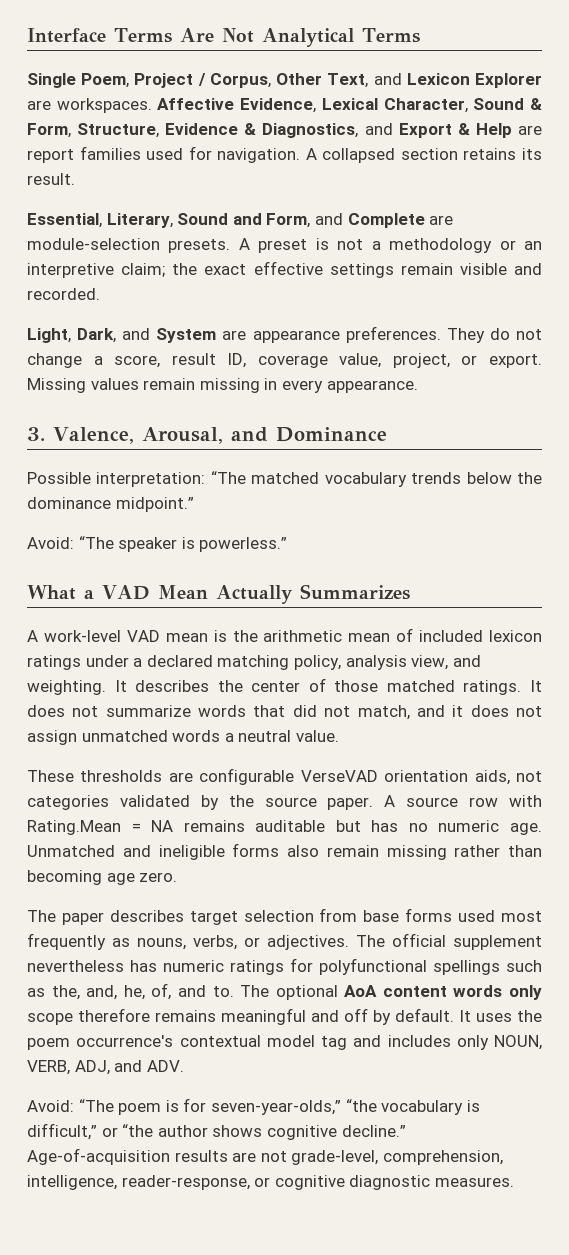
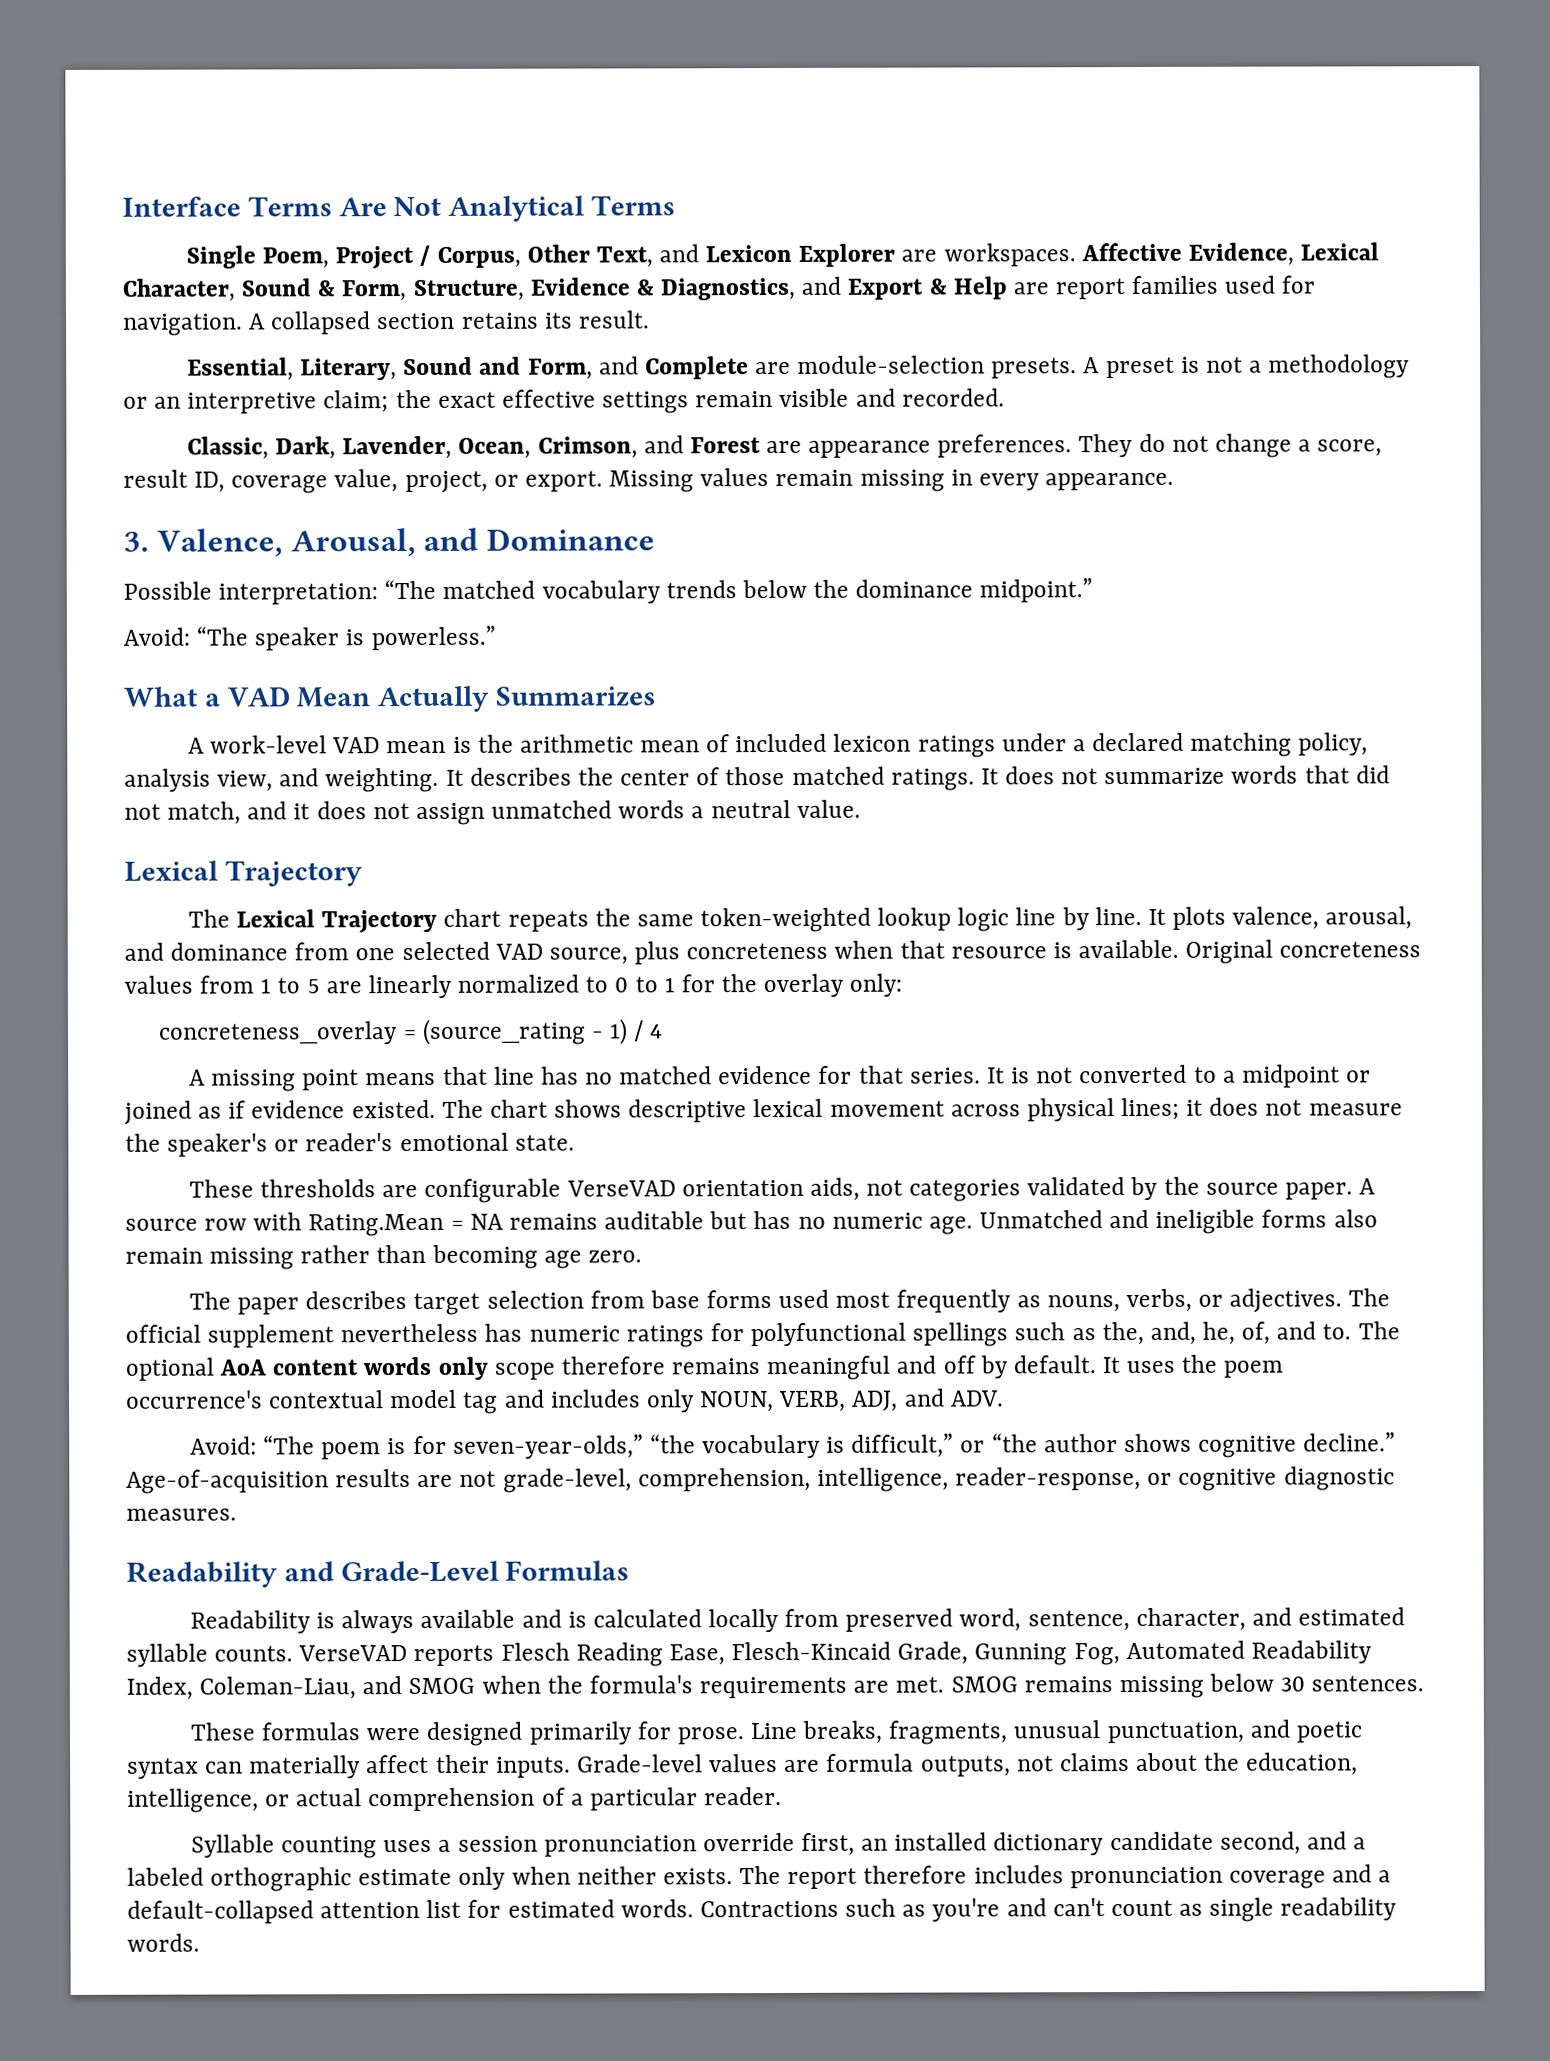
- Light, Dark, and System are appearance preferences.
+ Classic, Dark, Lavender, Ocean, Crimson, and Forest are appearance preferences.
  It does not summarize words that did not match, and it does not assign unmatched words a neutral value.
+ Lexical Trajectory
+ The Lexical Trajectory chart repeats the same token-weighted lookup logic line by line. It plots valence, arousal, and dominance from one selected VAD source, plus concreteness when that resource is available. Original concreteness values from 1 to 5 are linearly normalized to 0 to 1 for the overlay only:
+ concreteness_overlay = (source_rating - 1) / 4
+ A missing point means that line has no matched evidence for that series. It is not converted to a midpoint or joined as if evidence existed. The chart shows descriptive lexical movement across physical lines; it does not measure the speaker's or reader's emotional state.
+ Readability and Grade-Level Formulas
+ Readability is always available and is calculated locally from preserved word, sentence, character, and estimated syllable counts. VerseVAD reports Flesch Reading Ease, Flesch-Kincaid Grade, Gunning Fog, Automated Readability Index, Coleman-Liau, and SMOG when the formula's requirements are met. SMOG remains missing below 30 sentences.
+ These formulas were designed primarily for prose. Line breaks, fragments, unusual punctuation, and poetic syntax can materially affect their inputs. Grade-level values are formula outputs, not claims about the education, intelligence, or actual comprehension of a particular reader.
+ Syllable counting uses a session pronunciation override first, an installed dictionary candidate second, and a labeled orthographic estimate only when neither exists. The report therefore includes pronunciation coverage and a default-collapsed attention list for estimated words. Contractions such as you're and can't count as single readability words.

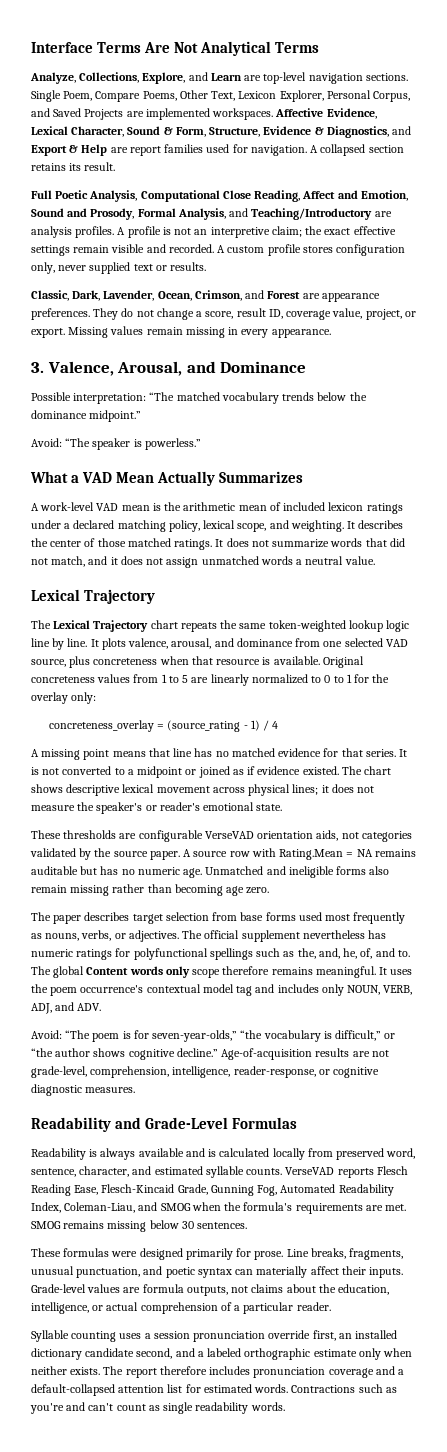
- Single Poem, Project / Corpus, Other Text, and Lexicon Explorer are workspaces.
+ Analyze, Collections, Explore, and Learn are top-level navigation sections. Single Poem, Compare Poems, Other Text, Lexicon Explorer, Personal Corpus, and Saved Projects are implemented workspaces.
- Essential, Literary, Sound and Form, and Complete are module-selection presets. A preset is not a methodology or an interpretive claim; the exact effective settings remain visible and recorded.
+ Full Poetic Analysis, Computational Close Reading, Affect and Emotion, Sound and Prosody, Formal Analysis, and Teaching/Introductory are analysis profiles. A profile is not an interpretive claim; the exact effective settings remain visible and recorded. A custom profile stores configuration only, never supplied text or results.
- A work-level VAD mean is the arithmetic mean of included lexicon ratings under a declared matching policy, analysis view, and weighting.
+ A work-level VAD mean is the arithmetic mean of included lexicon ratings under a declared matching policy, lexical scope, and weighting.
- The optional AoA content words only scope therefore remains meaningful and off by default.
+ The global Content words only scope therefore remains meaningful.

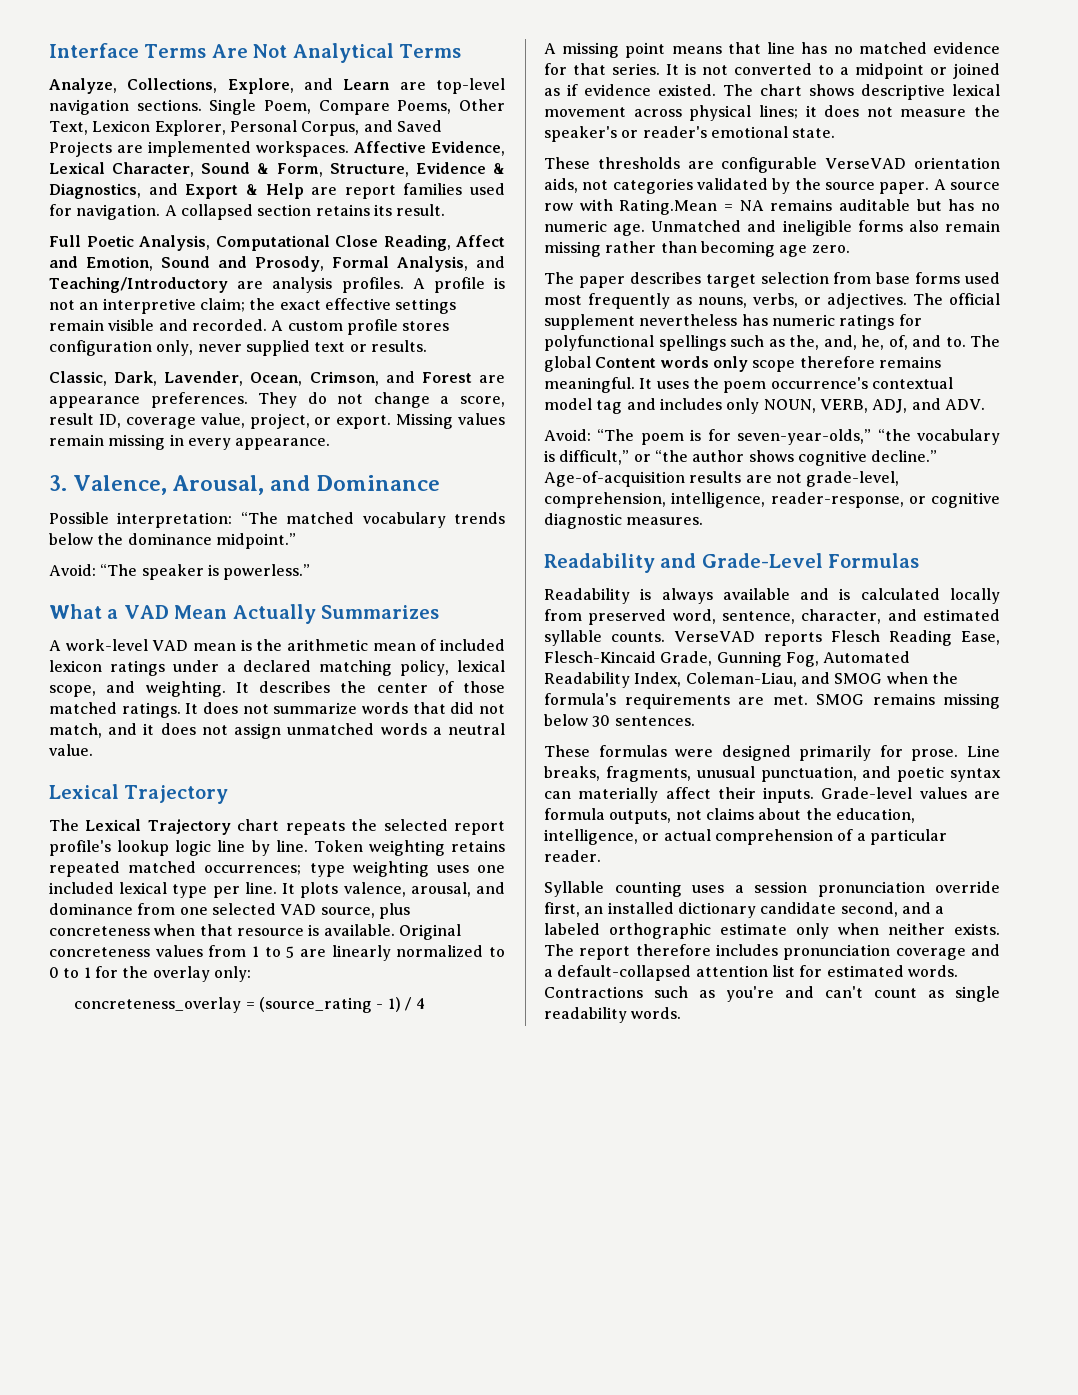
- The Lexical Trajectory chart repeats the same token-weighted lookup logic line by line.
+ The Lexical Trajectory chart repeats the selected report profile's lookup logic line by line.
+ Token weighting retains repeated matched occurrences; type weighting uses one included lexical type per line.

